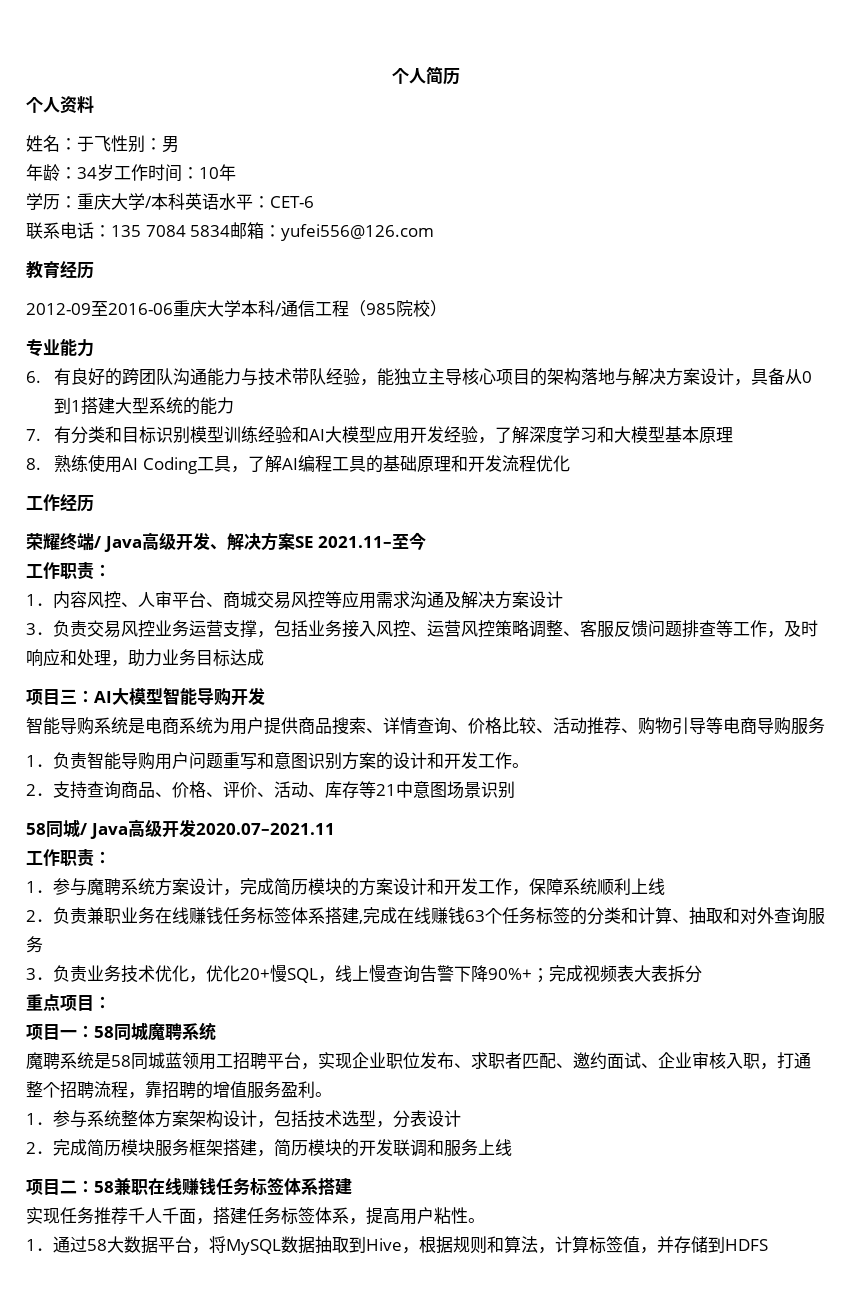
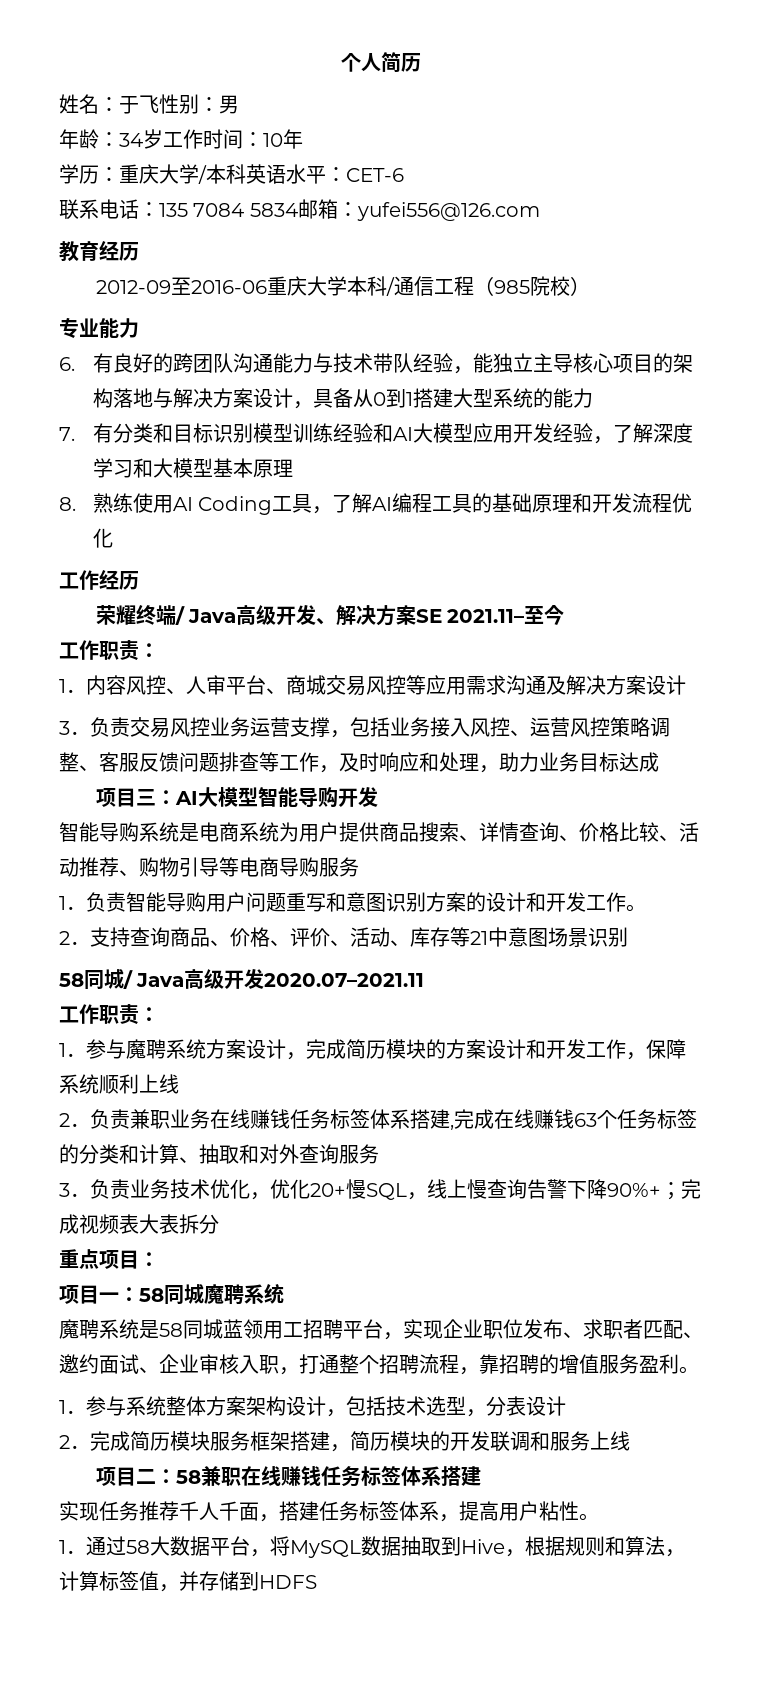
- 个人资料

